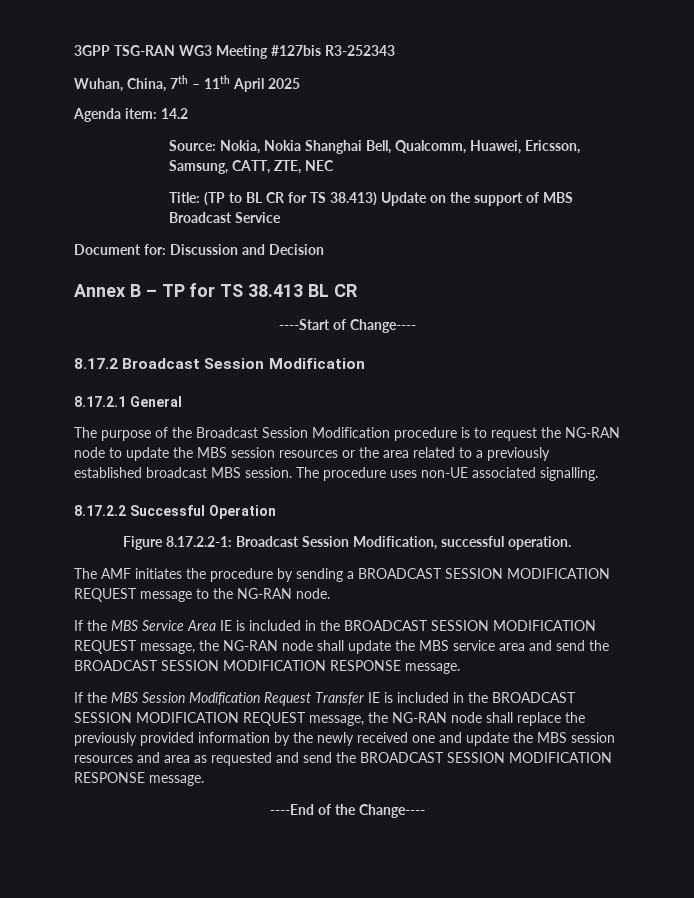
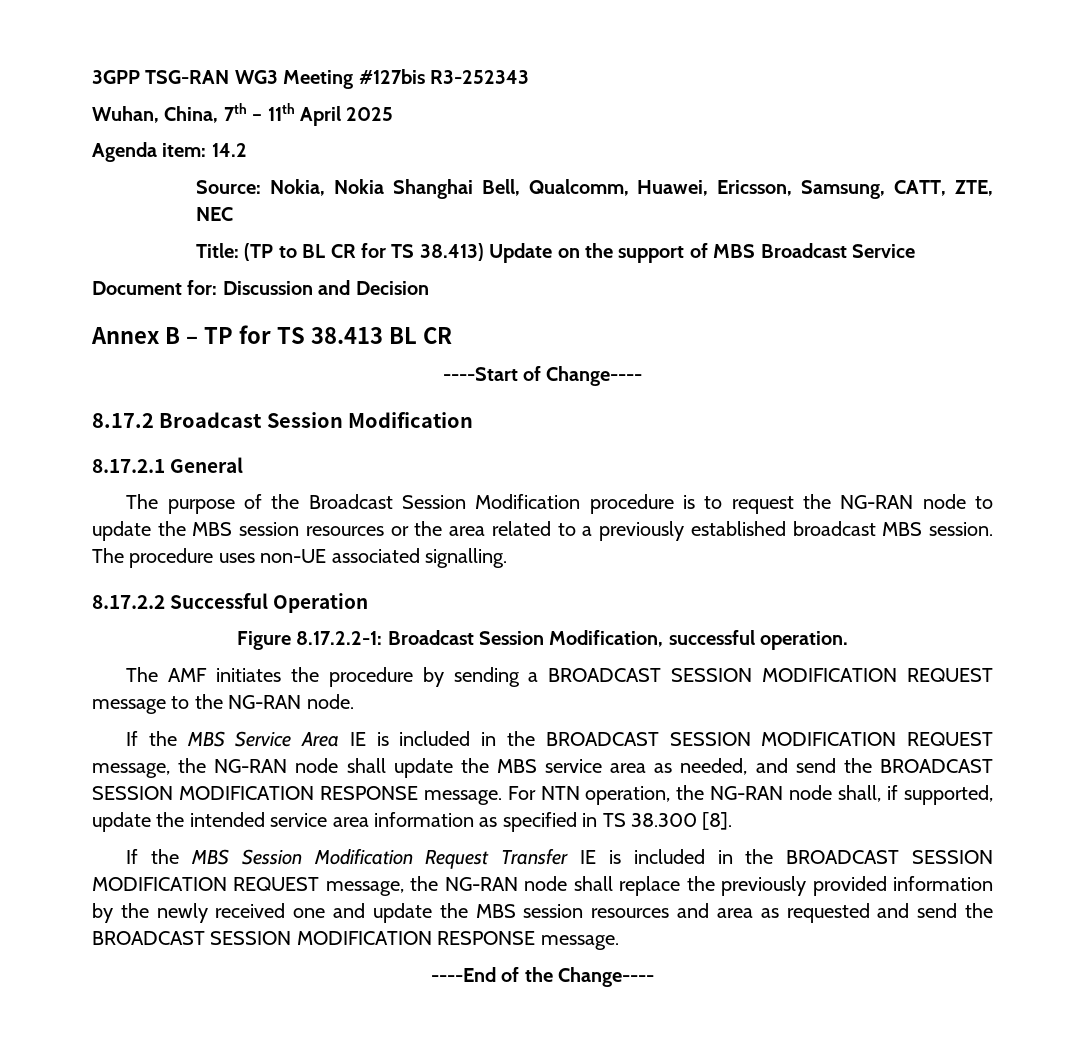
- If the MBS Service Area IE is included in the BROADCAST SESSION MODIFICATION REQUEST message, the NG-RAN node shall update the MBS service area and send the BROADCAST SESSION MODIFICATION RESPONSE message.
+ If the MBS Service Area IE is included in the BROADCAST SESSION MODIFICATION REQUEST message, the NG-RAN node shall update the MBS service area as needed, and send the BROADCAST SESSION MODIFICATION RESPONSE message. For NTN operation, the NG-RAN node shall, if supported, update the intended service area information as specified in TS 38.300 [8].

